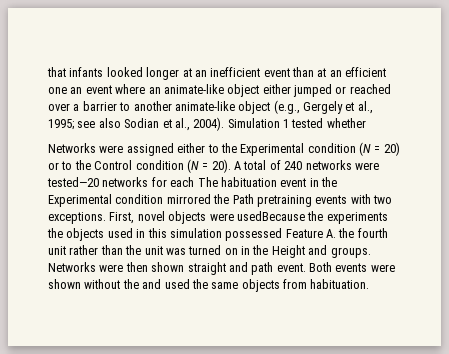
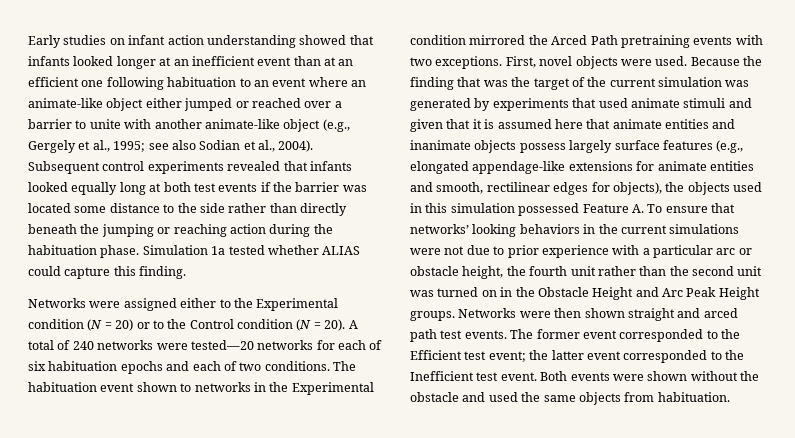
- that infants looked longer at an inefficient event than at an efficient one an event where an animate-like object either jumped or reached over a barrier to another animate-like object (e.g., Gergely et al., 1995; see also Sodian et al., 2004).
+ Early studies on infant action understanding showed that infants looked longer at an inefficient event than at an efficient one following habituation to an event where an animate-like object either jumped or reached over a barrier to unite with another animate-like object (e.g., Gergely et al., 1995; see also Sodian et al., 2004).
- Simulation 1 tested whether
+ Subsequent control experiments revealed that infants looked equally long at both test events if the barrier was located some distance to the side rather than directly beneath the jumping or reaching action during the habituation phase. Simulation 1a tested whether ALIAS could capture this finding.
- A total of 240 networks were tested—20 networks for each The habituation event in the Experimental condition mirrored the Path pretraining events with two exceptions.
+ A total of 240 networks were tested—20 networks for each of six habituation epochs and each of two conditions. The habituation event shown to networks in the Experimental condition mirrored the Arced Path pretraining events with two exceptions.
- First, novel objects were usedBecause the experiments the objects used in this simulation possessed Feature A. the fourth unit rather than the unit was turned on in the Height and groups.
+ First, novel objects were used. Because the finding that was the target of the current simulation was generated by experiments that used animate stimuli and given that it is assumed here that animate entities and inanimate objects possess largely surface features (e.g., elongated appendage-like extensions for animate entities and smooth, rectilinear edges for objects), the objects used in this simulation possessed Feature A. To ensure that networks’ looking behaviors in the current simulations were not due to prior experience with a particular arc or obstacle height, the fourth unit rather than the second unit was turned on in the Obstacle Height and Arc Peak Height groups.
- Networks were then shown straight and path event.
+ Networks were then shown straight and arced path test events. The former event corresponded to the Efficient test event; the latter event corresponded to the Inefficient test event.
- Both events were shown without the and used the same objects from habituation.
+ Both events were shown without the obstacle and used the same objects from habituation.

